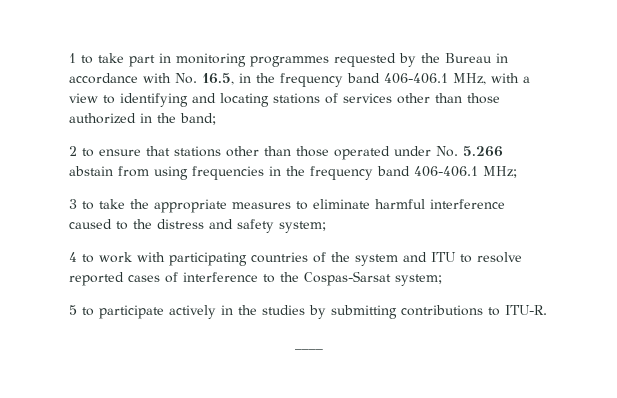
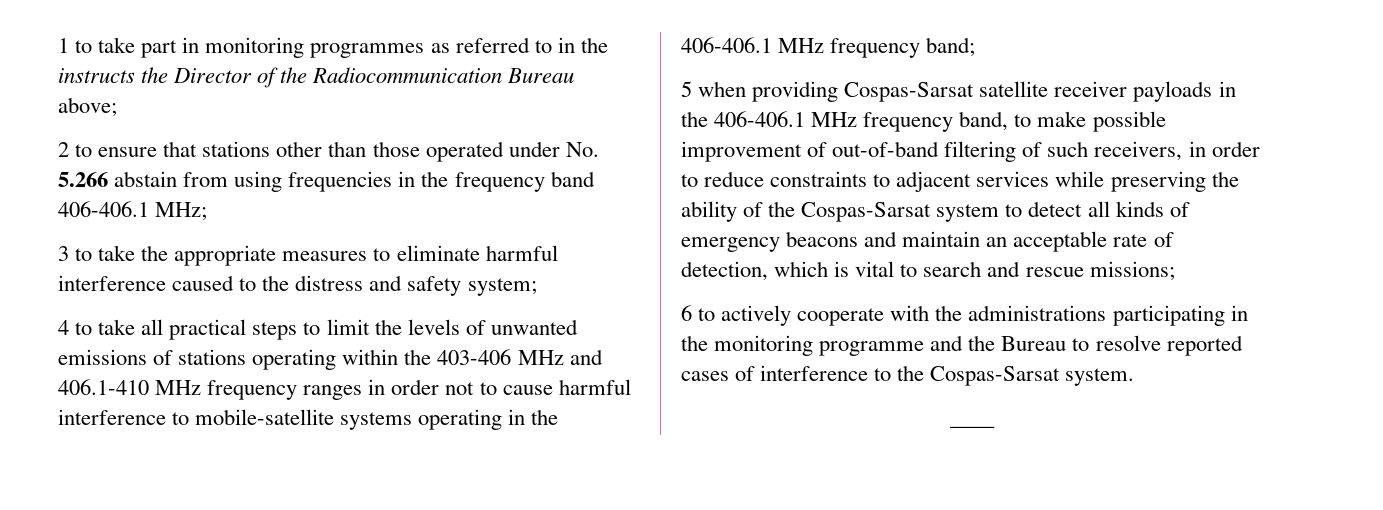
- 1 to take part in monitoring programmes requested by the Bureau in accordance with No. 16.5, in the frequency band 406-406.1 MHz, with a view to identifying and locating stations of services other than those authorized in the band;
+ 1 to take part in monitoring programmes as referred to in the instructs the Director of the Radiocommunication Bureau above;
- 4 to work with participating countries of the system and ITU to resolve reported cases of interference to the Cospas-Sarsat system;
- 5 to participate actively in the studies by submitting contributions to ITU-R.
+ 4 to take all practical steps to limit the levels of unwanted emissions of stations operating within the 403-406 MHz and 406.1-410 MHz frequency ranges in order not to cause harmful interference to mobile-satellite systems operating in the 406-406.1 MHz frequency band;
+ 5 when providing Cospas-Sarsat satellite receiver payloads in the 406-406.1 MHz frequency band, to make possible improvement of out-of-band filtering of such receivers, in order to reduce constraints to adjacent services while preserving the ability of the Cospas-Sarsat system to detect all kinds of emergency beacons and maintain an acceptable rate of detection, which is vital to search and rescue missions;
+ 6 to actively cooperate with the administrations participating in the monitoring programme and the Bureau to resolve reported cases of interference to the Cospas-Sarsat system.

